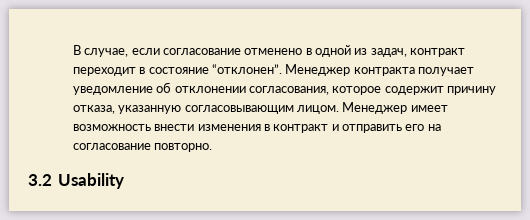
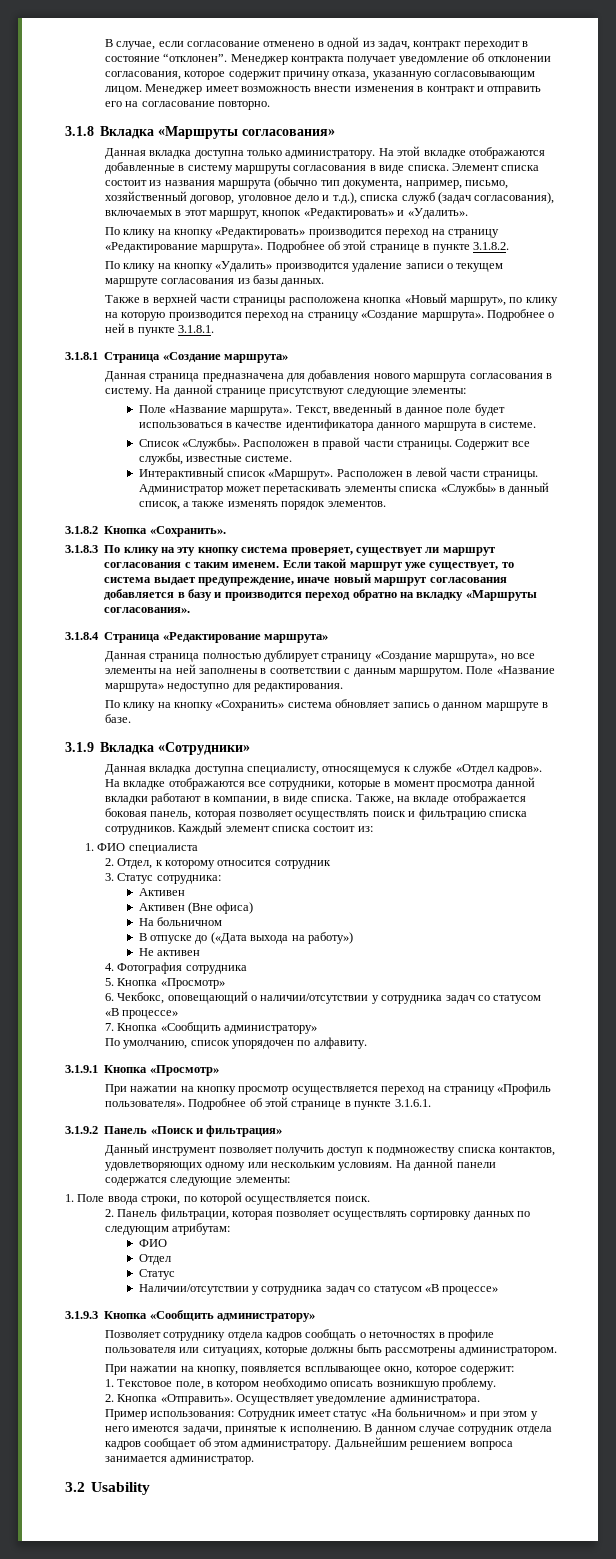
+ 3.1.8 Вкладка «Маршруты согласования»
+ Данная вкладка доступна только администратору. На этой вкладке отображаются добавленные в систему маршруты согласования в виде списка. Элемент списка состоит из названия маршрута (обычно тип документа, например, письмо, хозяйственный договор, уголовное дело и т.д.), списка служб (задач согласования), включаемых в этот маршрут, кнопок «Редактировать» и «Удалить».
+ По клику на кнопку «Редактировать» производится переход на страницу «Редактирование маршрута». Подробнее об этой странице в пункте 3.1.8.2.
+ По клику на кнопку «Удалить» производится удаление записи о текущем маршруте согласования из базы данных.
+ Также в верхней части страницы расположена кнопка «Новый маршрут», по клику на которую производится переход на страницу «Создание маршрута». Подробнее о ней в пункте 3.1.8.1.
+ 3.1.8.1 Страница «Создание маршрута»
+ Данная страница предназначена для добавления нового маршрута согласования в систему. На данной странице присутствуют следующие элементы:
+ Поле «Название маршрута». Текст, введенный в данное поле будет использоваться в качестве идентификатора данного маршрута в системе.
+ Список «Службы». Расположен в правой части страницы. Содержит все службы, известные системе.
+ Интерактивный список «Маршрут». Расположен в левой части страницы. Администратор может перетаскивать элементы списка «Службы» в данный список, а также изменять порядок элементов.
+ 3.1.8.2 Кнопка «Сохранить».
+ 3.1.8.3 По клику на эту кнопку система проверяет, существует ли маршрут согласования с таким именем. Если такой маршрут уже существует, то система выдает предупреждение, иначе новый маршрут согласования добавляется в базу и производится переход обратно на вкладку «Маршруты согласования».
+ 3.1.8.4 Страница «Редактирование маршрута»
+ Данная страница полностью дублирует страницу «Создание маршрута», но все элементы на ней заполнены в соответствии с данным маршрутом. Поле «Название маршрута» недоступно для редактирования.
+ По клику на кнопку «Сохранить» система обновляет запись о данном маршруте в базе.
+ 3.1.9 Вкладка «Сотрудники»
+ Данная вкладка доступна специалисту, относящемуся к службе «Отдел кадров». На вкладке отображаются все сотрудники, которые в момент просмотра данной вкладки работают в компании, в виде списка. Также, на вкладе отображается боковая панель, которая позволяет осуществлять поиск и фильтрацию списка сотрудников. Каждый элемент списка состоит из:
+ 1. ФИО специалиста
+ 2. Отдел, к которому относится сотрудник
+ 3. Статус сотрудника:
+ Активен
+ Активен (Вне офиса)
+ На больничном
+ В отпуске до («Дата выхода на работу»)
+ Не активен
+ 4. Фотография сотрудника
+ 5. Кнопка «Просмотр»
+ 6. Чекбокс, оповещающий о наличии/отсутствии у сотрудника задач со статусом «В процессе»
+ 7. Кнопка «Сообщить администратору»
+ По умолчанию, список упорядочен по алфавиту.
+ 3.1.9.1 Кнопка «Просмотр»
+ При нажатии на кнопку просмотр осуществляется переход на страницу «Профиль пользователя». Подробнее об этой странице в пункте 3.1.6.1.
+ 3.1.9.2 Панель «Поиск и фильтрация»
+ Данный инструмент позволяет получить доступ к подмножеству списка контактов, удовлетворяющих одному или нескольким условиям. На данной панели содержатся следующие элементы:
+ 1. Поле ввода строки, по которой осуществляется поиск.
+ 2. Панель фильтрации, которая позволяет осуществлять сортировку данных по следующим атрибутам:
+ ФИО
+ Отдел
+ Статус
+ Наличии/отсутствии у сотрудника задач со статусом «В процессе»
+ 3.1.9.3 Кнопка «Сообщить администратору»
+ Позволяет сотруднику отдела кадров сообщать о неточностях в профиле пользователя или ситуациях, которые должны быть рассмотрены администратором.
+ При нажатии на кнопку, появляется всплывающее окно, которое содержит:
+ 1. Текстовое поле, в котором необходимо описать возникшую проблему.
+ 2. Кнопка «Отправить». Осуществляет уведомление администратора.
+ Пример использования: Сотрудник имеет статус «На больничном» и при этом у него имеются задачи, принятые к исполнению. В данном случае сотрудник отдела кадров сообщает об этом администратору. Дальнейшим решением вопроса занимается администратор.

